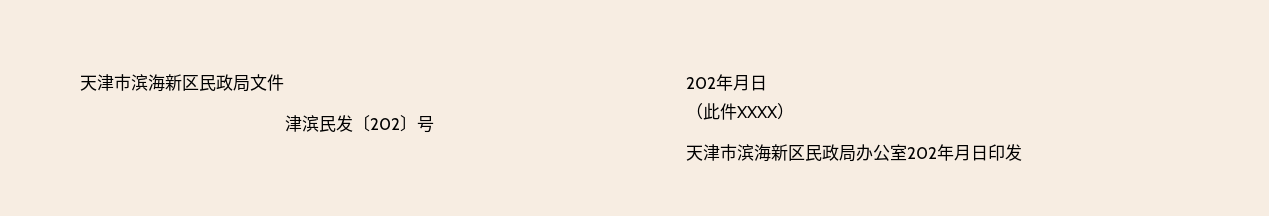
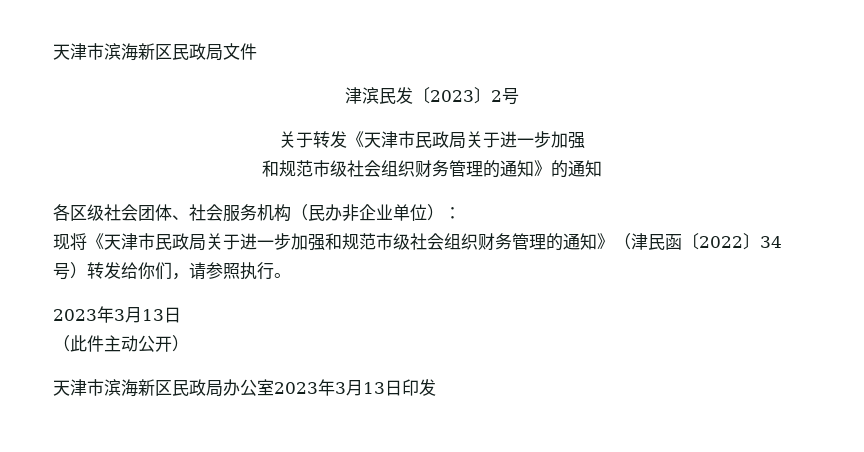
- 津滨民发〔202〕号
- 202年月日
+ 津滨民发〔2023〕2号
+ 关于转发《天津市民政局关于进一步加强
+ 和规范市级社会组织财务管理的通知》的通知
+ 各区级社会团体、社会服务机构（民办非企业单位）：
+ 现将《天津市民政局关于进一步加强和规范市级社会组织财务管理的通知》（津民函〔2022〕34号）转发给你们，请参照执行。
+ 2023年3月13日
- （此件XXXX）
+ （此件主动公开）
- 天津市滨海新区民政局办公室202年月日印发
+ 天津市滨海新区民政局办公室2023年3月13日印发

